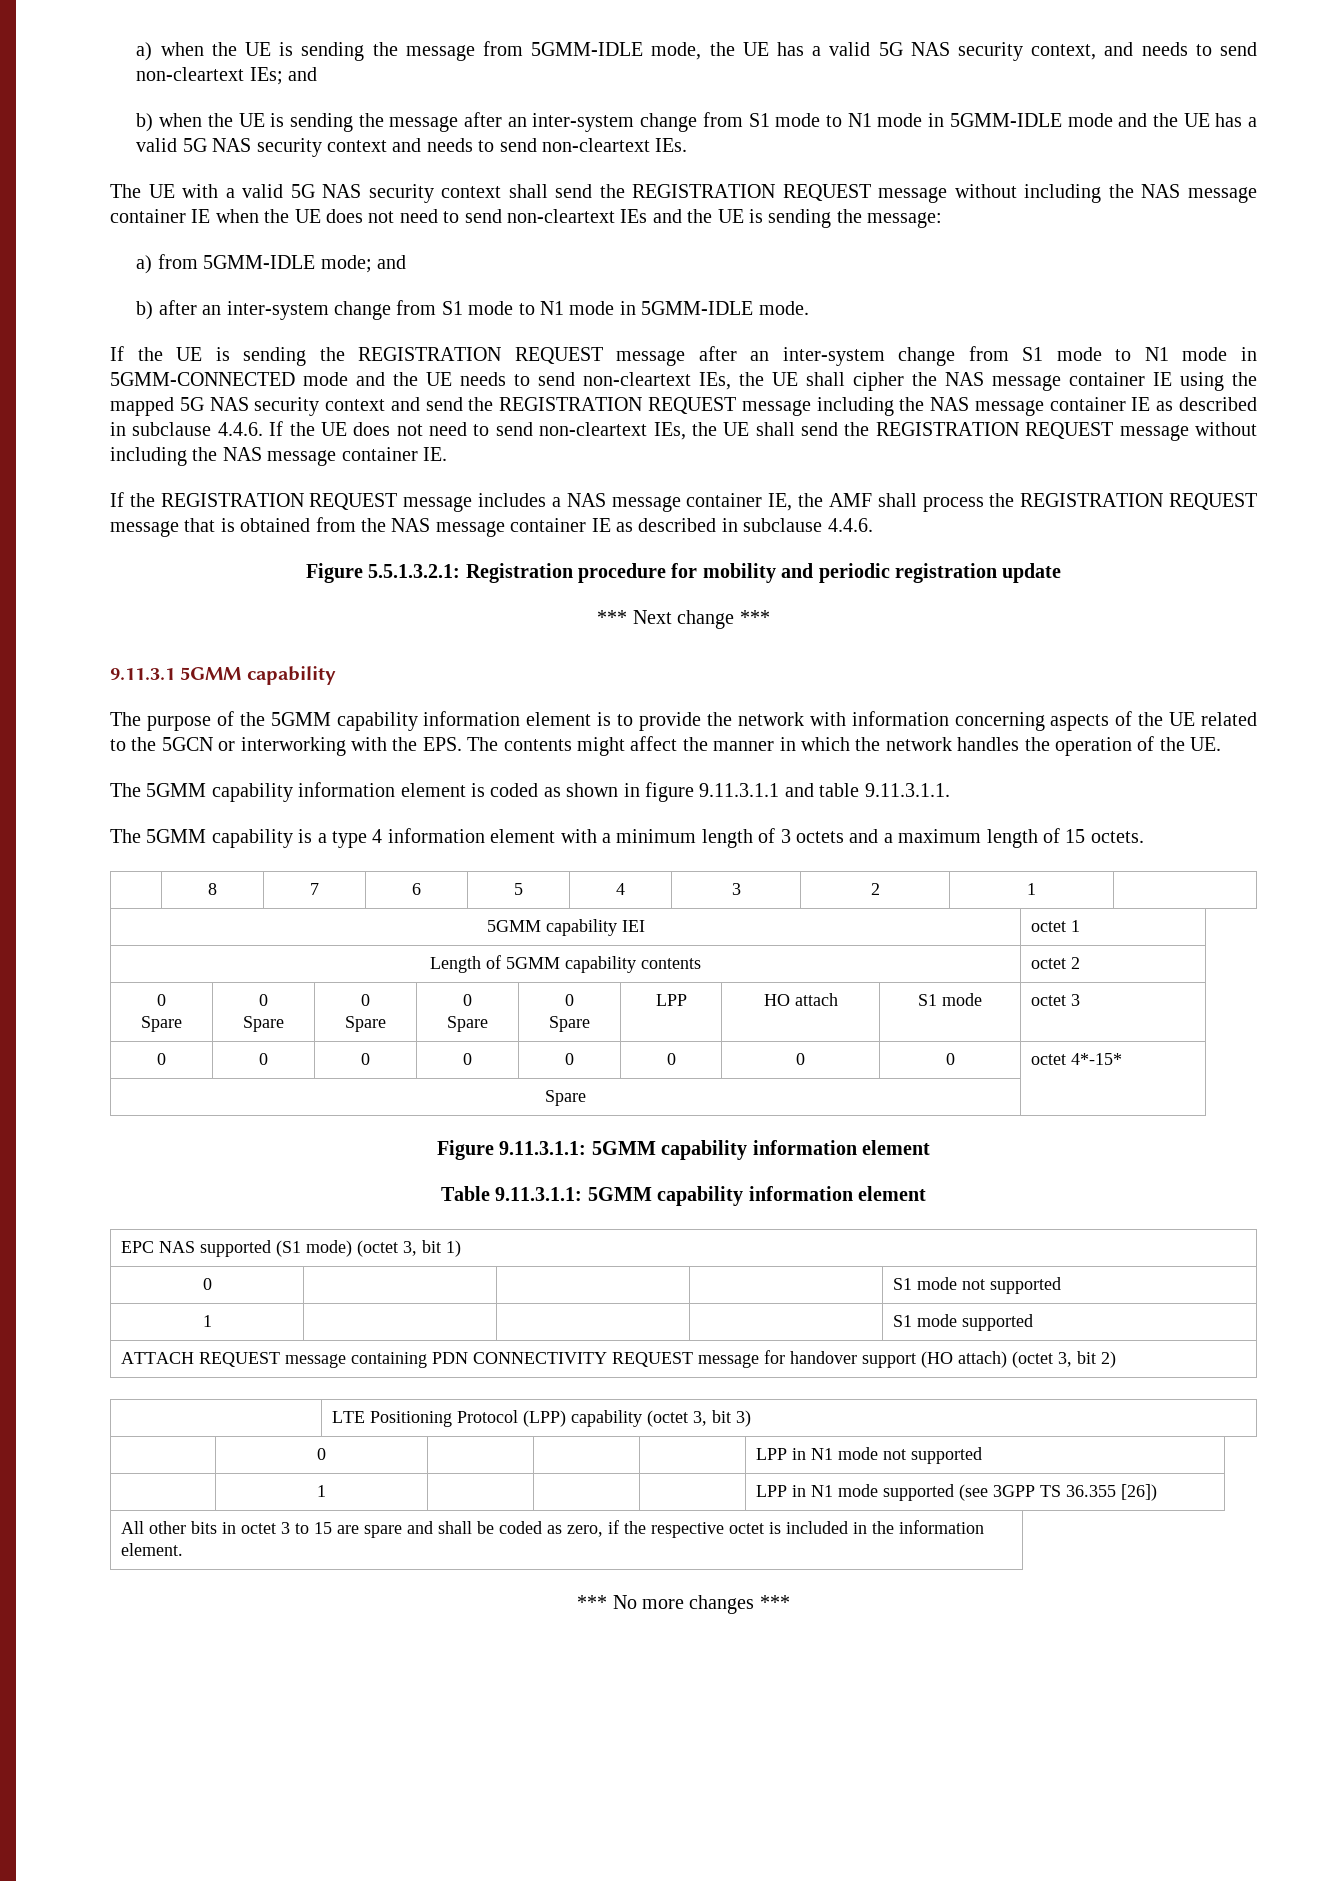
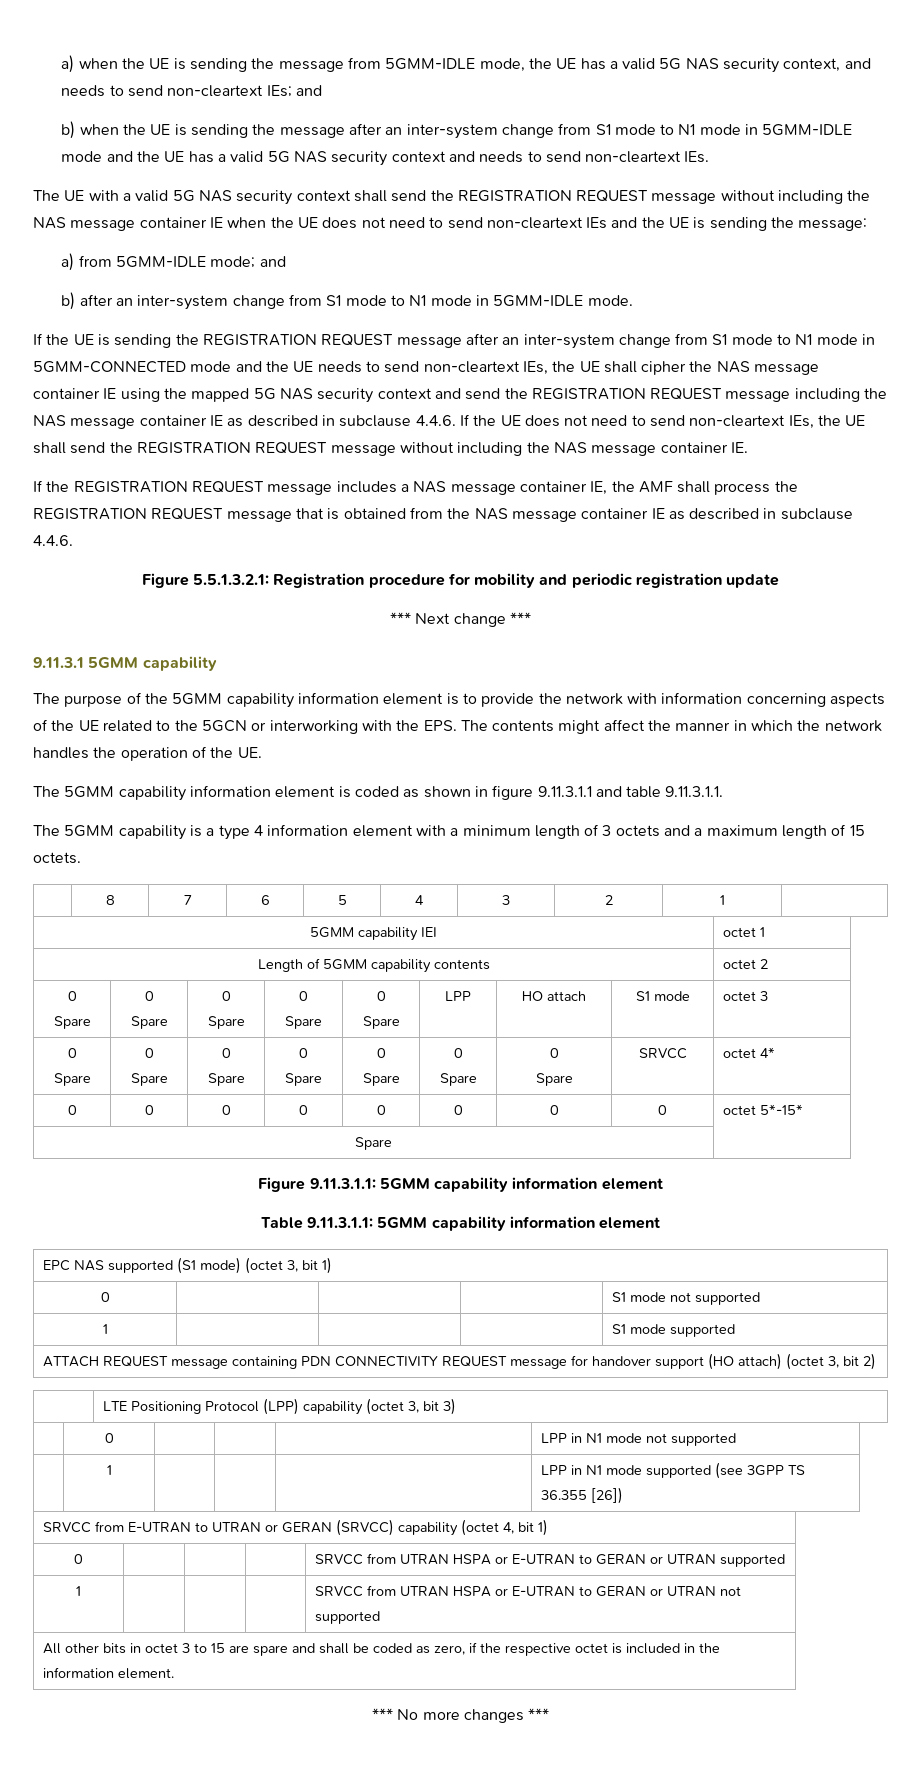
  Length of 5GMM capability contents | octet 2
  0
  Spare | 0
  Spare | 0
  Spare | 0
  Spare | 0
  Spare | LPP | HO attach | S1 mode | octet 3
- 0 | 0 | 0 | 0 | 0 | 0 | 0 | 0 | octet 4*-15*
+ 0
+ Spare | 0
+ Spare | 0
+ Spare | 0
+ Spare | 0
+ Spare | 0
+ Spare | 0
+ Spare | SRVCC | octet 4*
+ 0 | 0 | 0 | 0 | 0 | 0 | 0 | 0 | octet 5*-15*
+ SRVCC from E-UTRAN to UTRAN or GERAN (SRVCC) capability (octet 4, bit 1)
+ 0 | | | | SRVCC from UTRAN HSPA or E-UTRAN to GERAN or UTRAN supported
+ 1 | | | | SRVCC from UTRAN HSPA or E-UTRAN to GERAN or UTRAN not supported

